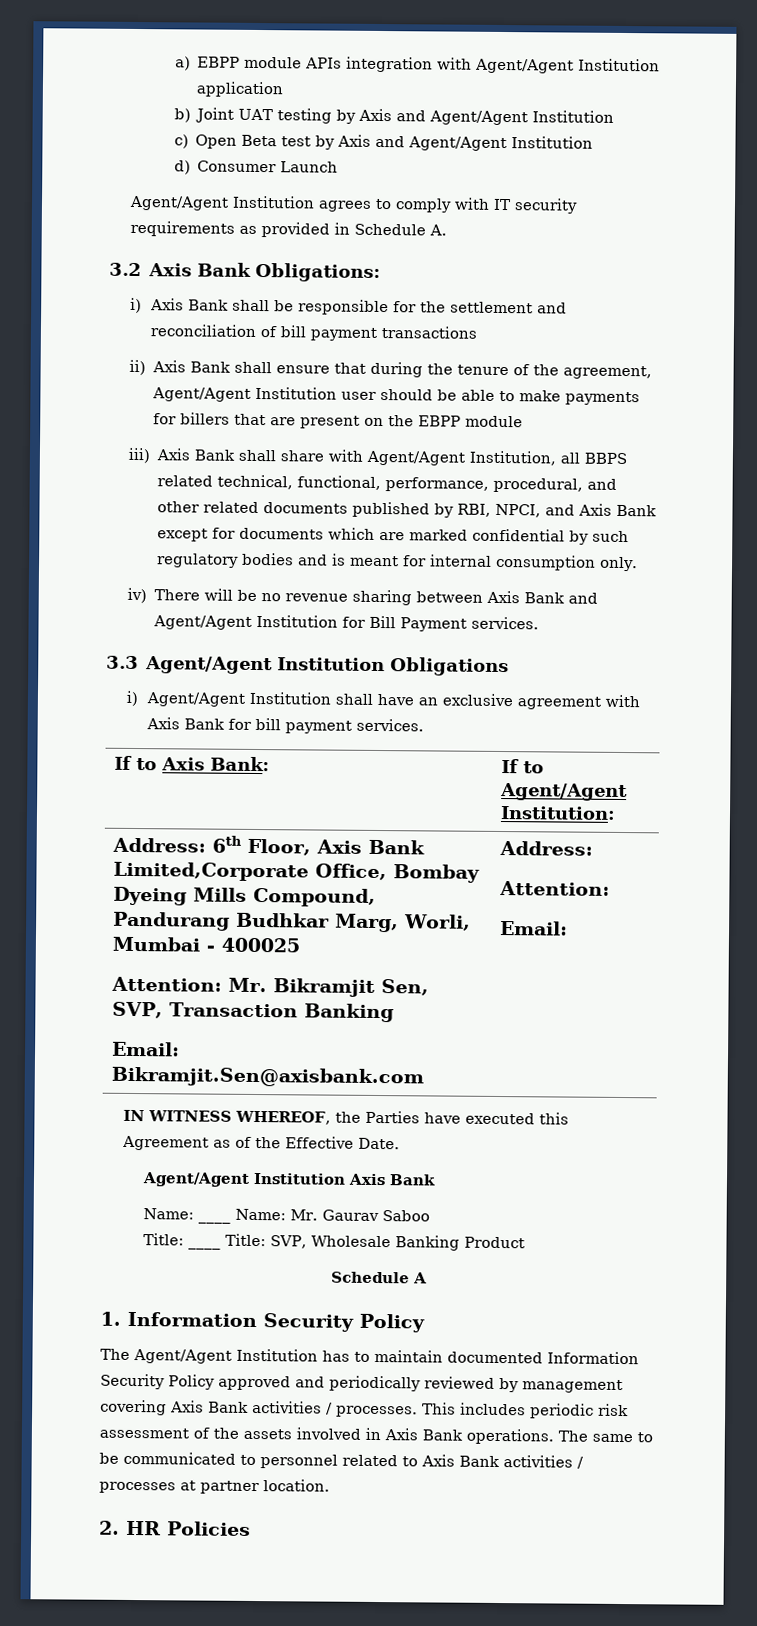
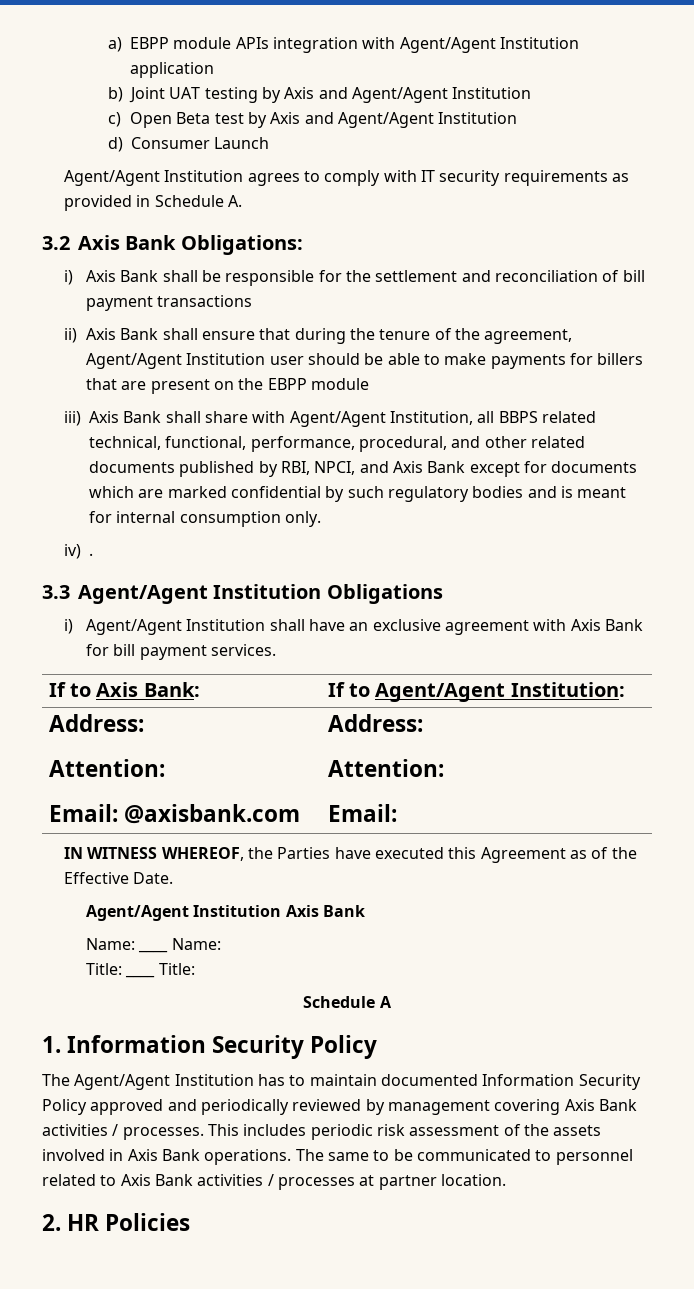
- iv) There will be no revenue sharing between Axis Bank and Agent/Agent Institution for Bill Payment services.
+ iv) .
  If to Axis Bank: | If to Agent/Agent Institution:
- Address: 6th Floor, Axis Bank Limited,Corporate Office, Bombay Dyeing Mills Compound, Pandurang Budhkar Marg, Worli, Mumbai - 400025
- Attention: Mr. Bikramjit Sen, SVP, Transaction Banking
- Email: Bikramjit.Sen@axisbank.com | Address:
+ Address:
+ Attention:
+ Email: @axisbank.com | Address:
- Name: ____ Name: Mr. Gaurav Saboo
+ Name: ____ Name:
- Title: ____ Title: SVP, Wholesale Banking Product
+ Title: ____ Title:

